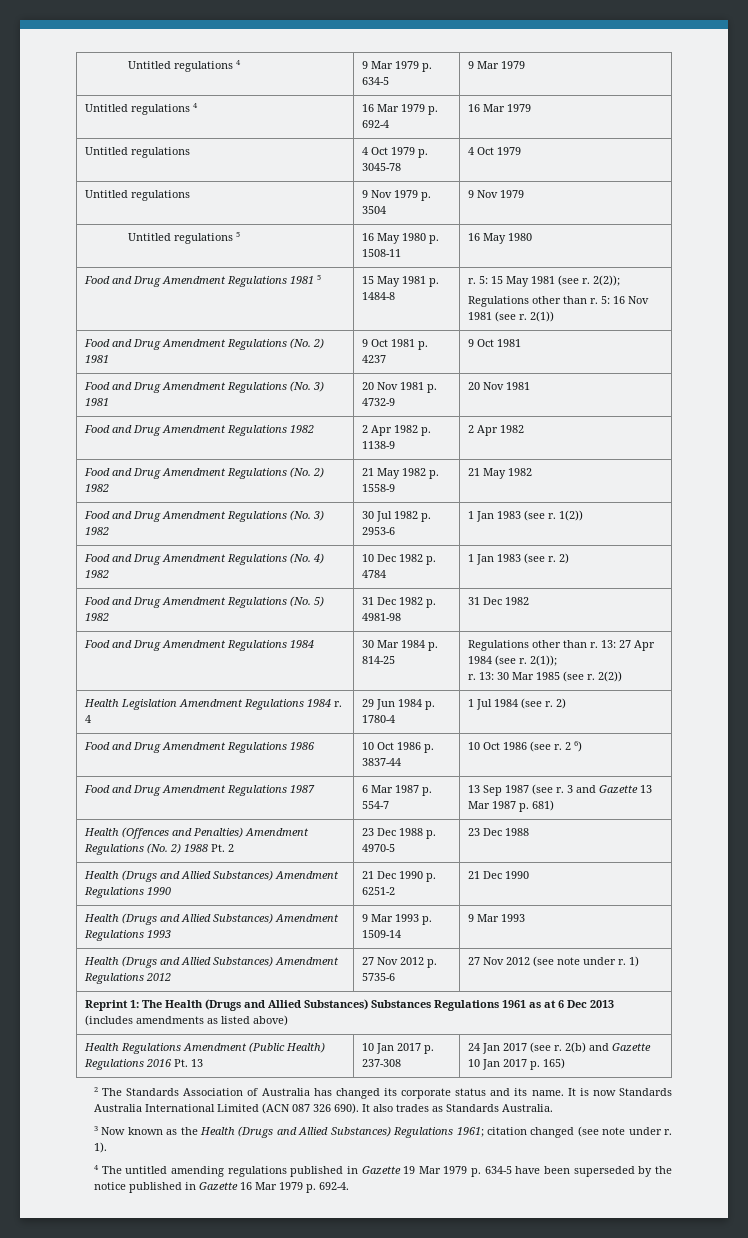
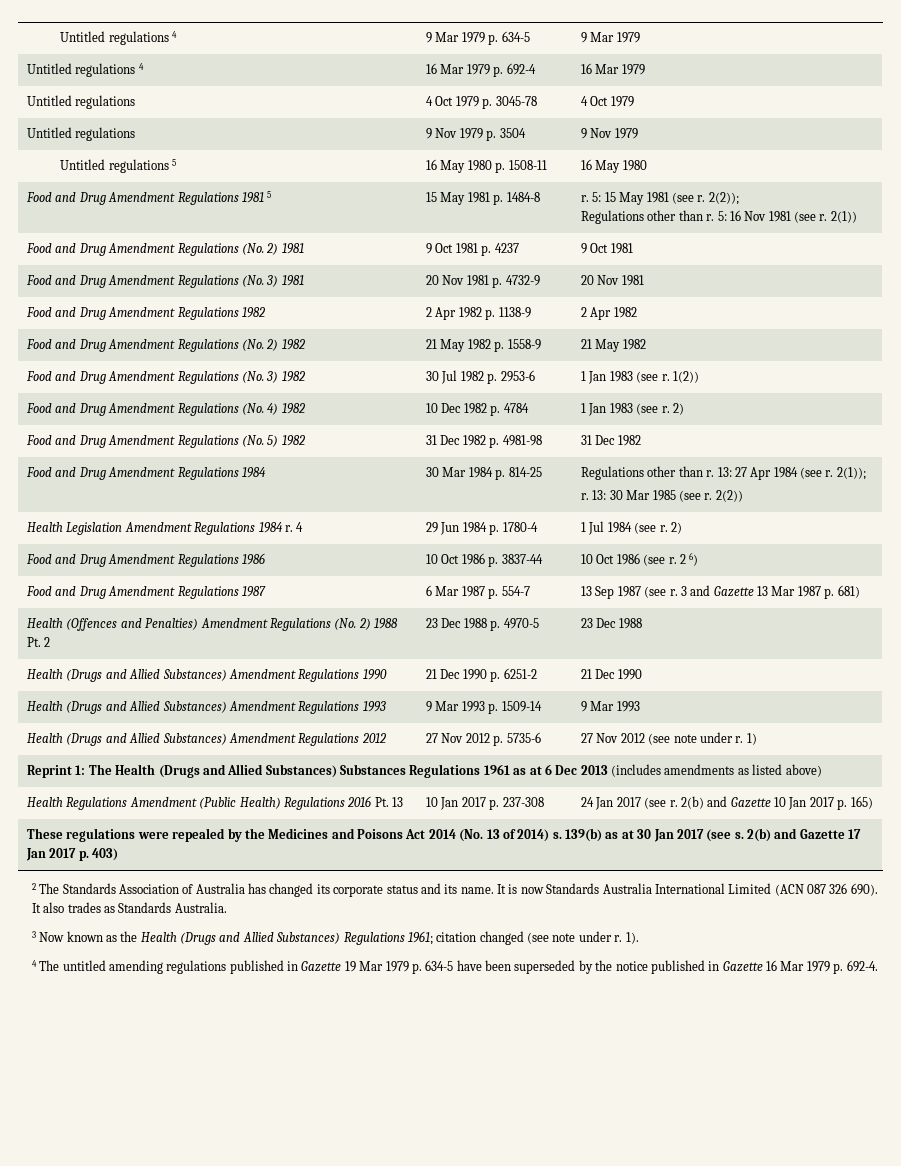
+ These regulations were repealed by the Medicines and Poisons Act 2014 (No. 13 of 2014) s. 139(b) as at 30 Jan 2017 (see s. 2(b) and Gazette 17 Jan 2017 p. 403)

